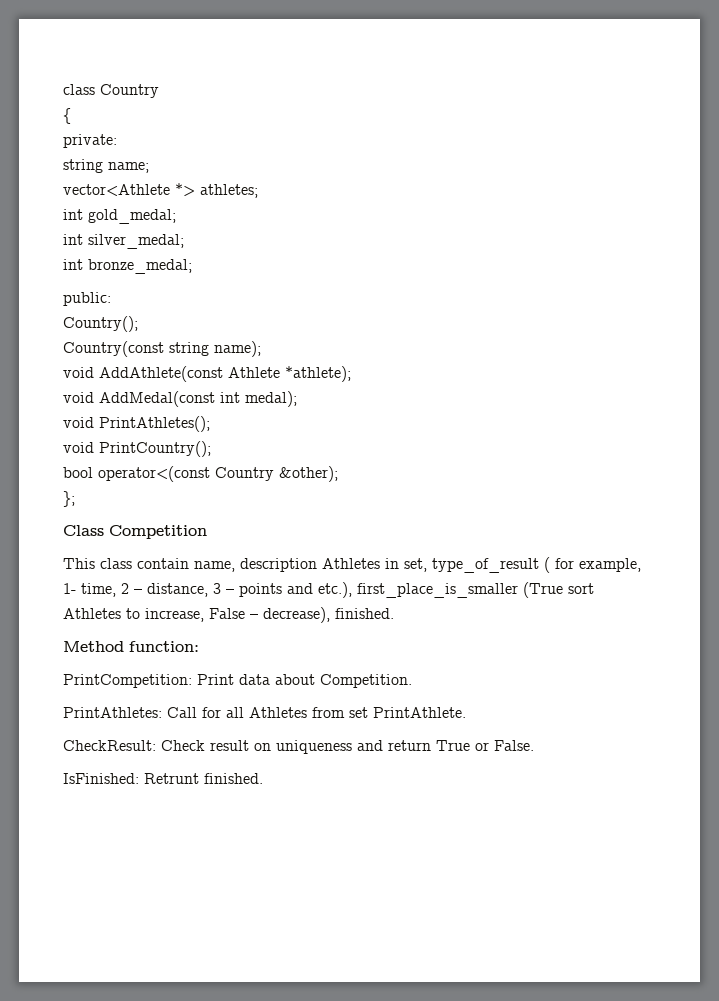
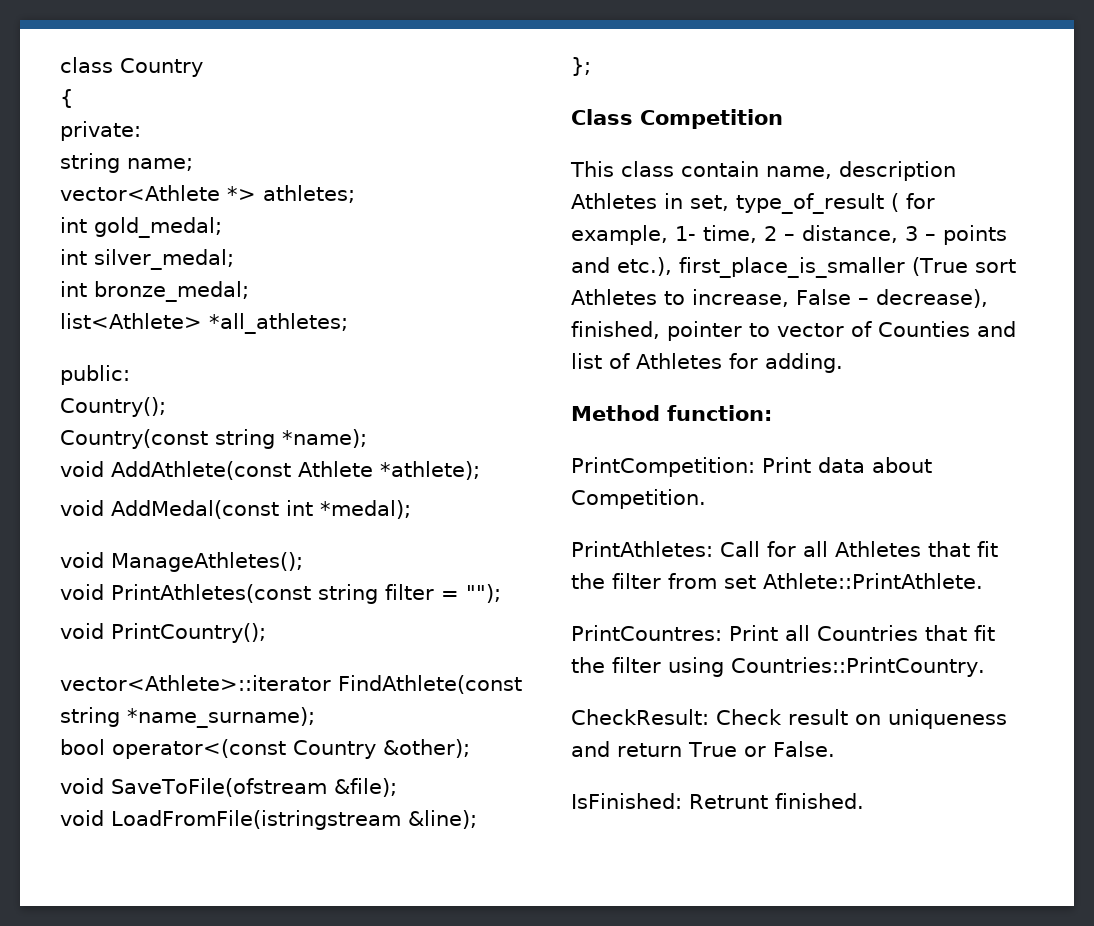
+ list<Athlete> *all_athletes;
- Country(const string name);
+ Country(const string *name);
- void AddMedal(const int medal);
- void PrintAthletes();
+ void AddMedal(const int *medal);
+ void ManageAthletes();
+ void PrintAthletes(const string filter = "");
  void PrintCountry();
+ vector<Athlete>::iterator FindAthlete(const string *name_surname);
  bool operator<(const Country &other);
+ void SaveToFile(ofstream &file);
+ void LoadFromFile(istringstream &line);
- This class contain name, description Athletes in set, type_of_result ( for example, 1- time, 2 – distance, 3 – points and etc.), first_place_is_smaller (True sort Athletes to increase, False – decrease), finished.
+ This class contain name, description Athletes in set, type_of_result ( for example, 1- time, 2 – distance, 3 – points and etc.), first_place_is_smaller (True sort Athletes to increase, False – decrease), finished, pointer to vector of Counties and list of Athletes for adding.
- PrintAthletes: Call for all Athletes from set PrintAthlete.
+ PrintAthletes: Call for all Athletes that fit the filter from set Athlete::PrintAthlete.
+ PrintCountres: Print all Countries that fit the filter using Countries::PrintCountry.

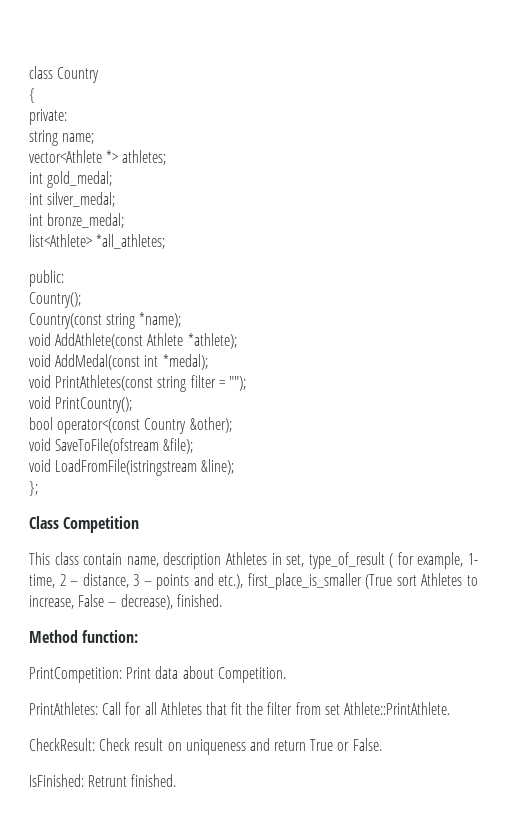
- void ManageAthletes();
- vector<Athlete>::iterator FindAthlete(const string *name_surname);
- This class contain name, description Athletes in set, type_of_result ( for example, 1- time, 2 – distance, 3 – points and etc.), first_place_is_smaller (True sort Athletes to increase, False – decrease), finished, pointer to vector of Counties and list of Athletes for adding.
+ This class contain name, description Athletes in set, type_of_result ( for example, 1- time, 2 – distance, 3 – points and etc.), first_place_is_smaller (True sort Athletes to increase, False – decrease), finished.
- PrintCountres: Print all Countries that fit the filter using Countries::PrintCountry.

